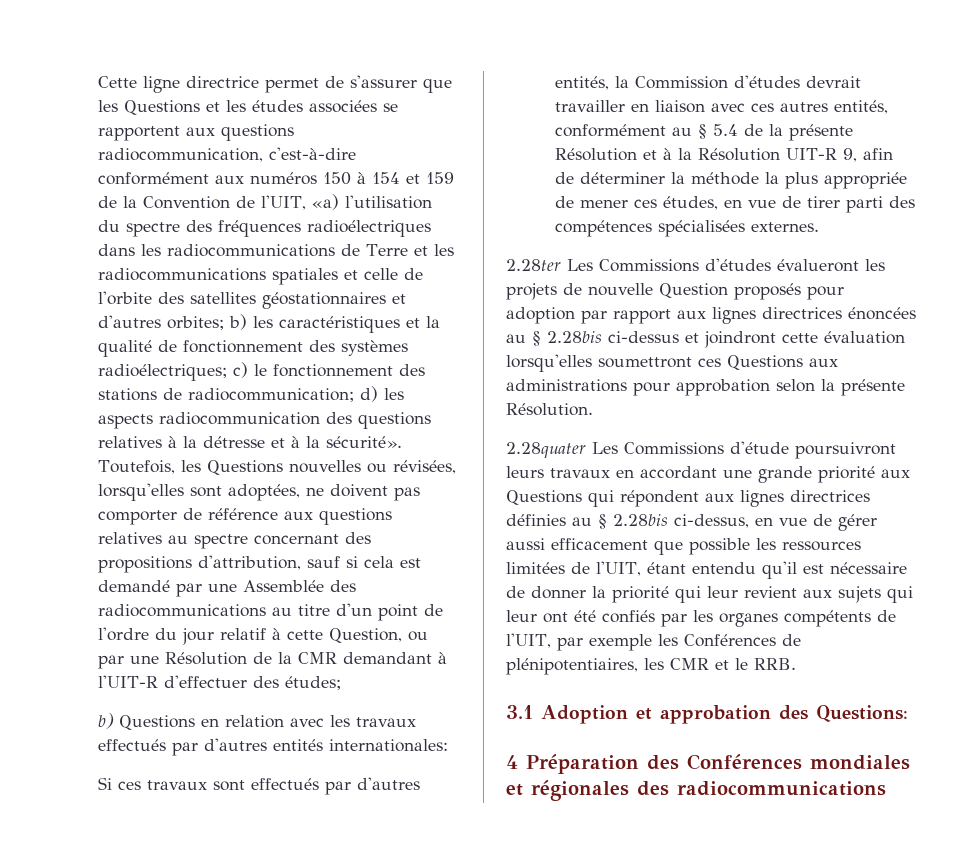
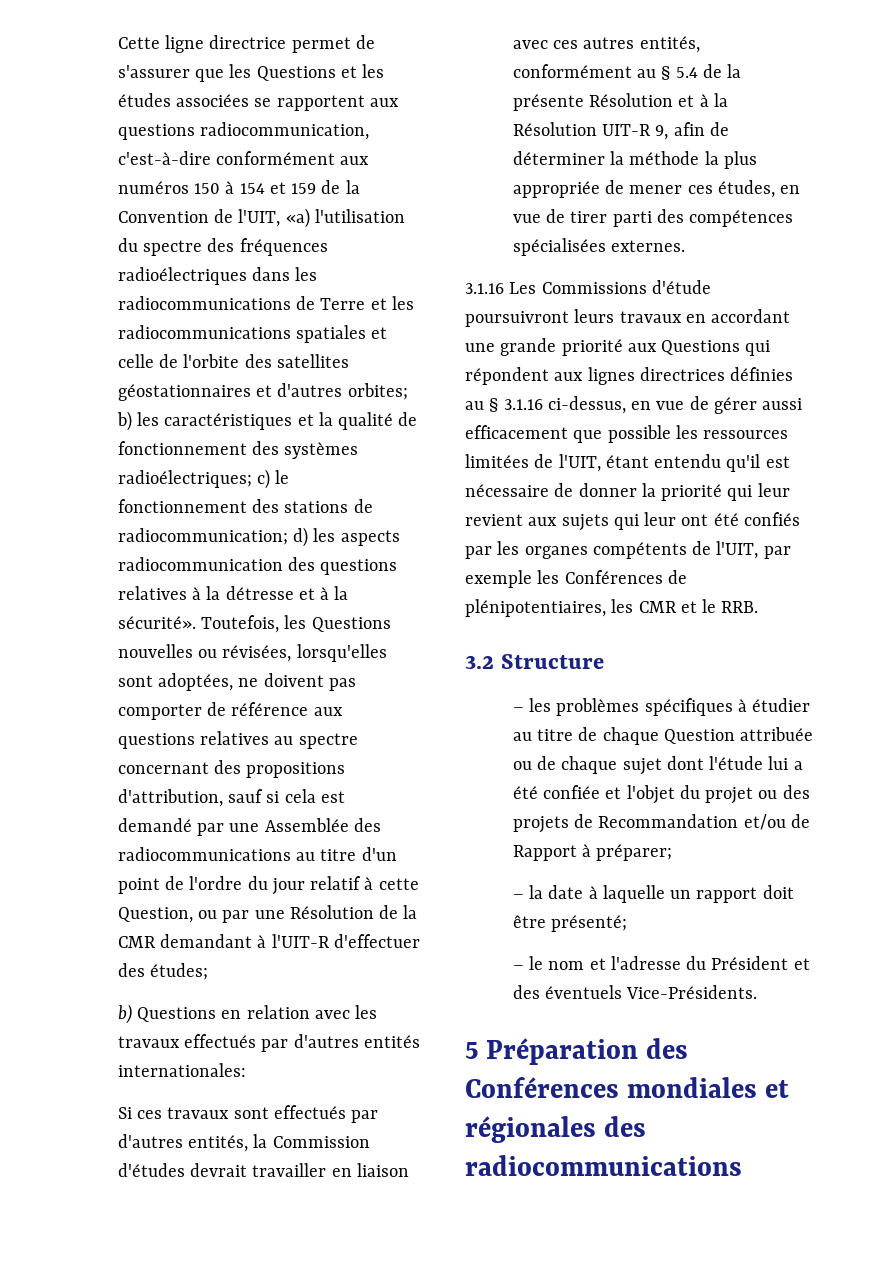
- 2.28ter Les Commissions d'études évalueront les projets de nouvelle Question proposés pour adoption par rapport aux lignes directrices énoncées au § 2.28bis ci-dessus et joindront cette évaluation lorsqu'elles soumettront ces Questions aux administrations pour approbation selon la présente Résolution.
- 2.28quater Les Commissions d'étude poursuivront leurs travaux en accordant une grande priorité aux Questions qui répondent aux lignes directrices définies au § 2.28bis ci-dessus, en vue de gérer aussi efficacement que possible les ressources limitées de l'UIT, étant entendu qu'il est nécessaire de donner la priorité qui leur revient aux sujets qui leur ont été confiés par les organes compétents de l'UIT, par exemple les Conférences de plénipotentiaires, les CMR et le RRB.
+ 3.1.16 Les Commissions d'étude poursuivront leurs travaux en accordant une grande priorité aux Questions qui répondent aux lignes directrices définies au § 3.1.16 ci-dessus, en vue de gérer aussi efficacement que possible les ressources limitées de l'UIT, étant entendu qu'il est nécessaire de donner la priorité qui leur revient aux sujets qui leur ont été confiés par les organes compétents de l'UIT, par exemple les Conférences de plénipotentiaires, les CMR et le RRB.
- 3.1 Adoption et approbation des Questions:
- 4 Préparation des Conférences mondiales et régionales des radiocommunications
+ 3.2 Structure
+ – les problèmes spécifiques à étudier au titre de chaque Question attribuée ou de chaque sujet dont l'étude lui a été confiée et l'objet du projet ou des projets de Recommandation et/ou de Rapport à préparer;
+ – la date à laquelle un rapport doit être présenté;
+ – le nom et l'adresse du Président et des éventuels Vice-Présidents.
+ 5 Préparation des Conférences mondiales et régionales des radiocommunications

